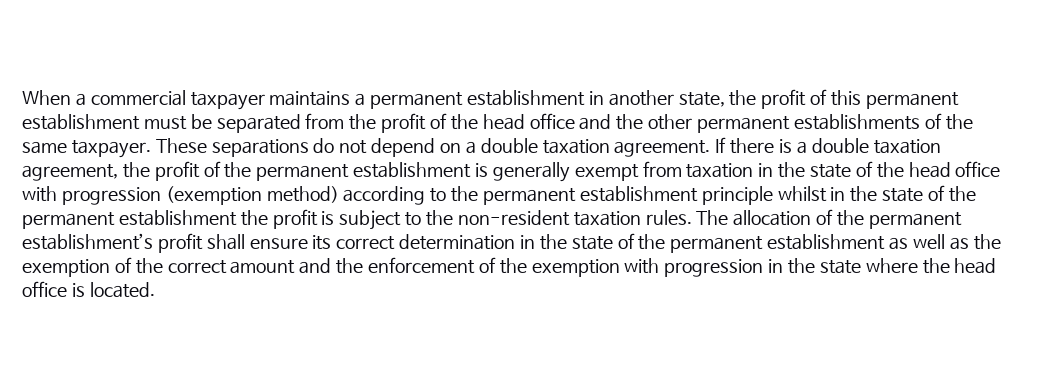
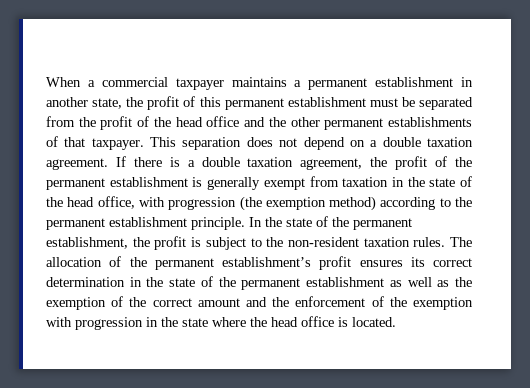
- When a commercial taxpayer maintains a permanent establishment in another state, the profit of this permanent establishment must be separated from the profit of the head office and the other permanent establishments of the same taxpayer. These separations do not depend on a double taxation agreement.
+ When a commercial taxpayer maintains a permanent establishment in another state, the profit of this permanent establishment must be separated from the profit of the head office and the other permanent establishments of that taxpayer. This separation does not depend on a double taxation agreement.
- If there is a double taxation agreement, the profit of the permanent establishment is generally exempt from taxation in the state of the head office with progression (exemption method) according to the permanent establishment principle whilst in the state of the permanent establishment the profit is subject to the non-resident taxation rules.
+ If there is a double taxation agreement, the profit of the permanent establishment is generally exempt from taxation in the state of the head office, with progression (the exemption method) according to the permanent establishment principle. In the state of the permanent establishment, the profit is subject to the non-resident taxation rules.
- The allocation of the permanent establishment’s profit shall ensure its correct determination in the state of the permanent establishment as well as the exemption of the correct amount and the enforcement of the exemption with progression in the state where the head office is located.
+ The allocation of the permanent establishment’s profit ensures its correct determination in the state of the permanent establishment as well as the exemption of the correct amount and the enforcement of the exemption with progression in the state where the head office is located.

